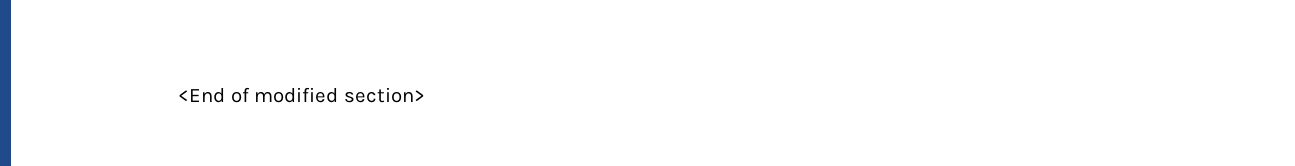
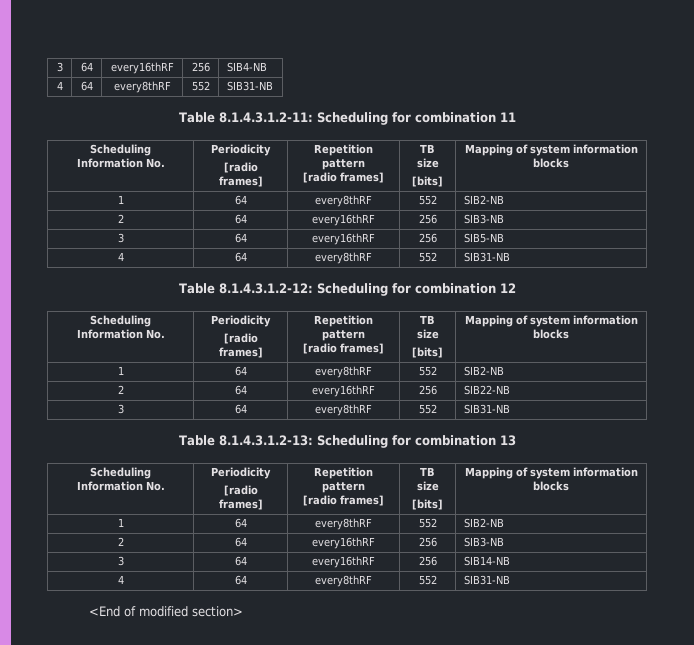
+ 3 | 64 | every16thRF | 256 | SIB4-NB
+ 4 | 64 | every8thRF | 552 | SIB31-NB
+ Table 8.1.4.3.1.2-11: Scheduling for combination 11
+ Scheduling Information No. | Periodicity
+ [radio frames] | Repetition pattern
+ [radio frames] | TB size
+ [bits] | Mapping of system information blocks
+ 1 | 64 | every8thRF | 552 | SIB2-NB
+ 2 | 64 | every16thRF | 256 | SIB3-NB
+ 3 | 64 | every16thRF | 256 | SIB5-NB
+ 4 | 64 | every8thRF | 552 | SIB31-NB
+ Table 8.1.4.3.1.2-12: Scheduling for combination 12
+ Scheduling Information No. | Periodicity
+ [radio frames] | Repetition pattern
+ [radio frames] | TB size
+ [bits] | Mapping of system information blocks
+ 1 | 64 | every8thRF | 552 | SIB2-NB
+ 2 | 64 | every16thRF | 256 | SIB22-NB
+ 3 | 64 | every8thRF | 552 | SIB31-NB
+ Table 8.1.4.3.1.2-13: Scheduling for combination 13
+ Scheduling Information No. | Periodicity
+ [radio frames] | Repetition pattern
+ [radio frames] | TB size
+ [bits] | Mapping of system information blocks
+ 1 | 64 | every8thRF | 552 | SIB2-NB
+ 2 | 64 | every16thRF | 256 | SIB3-NB
+ 3 | 64 | every16thRF | 256 | SIB14-NB
+ 4 | 64 | every8thRF | 552 | SIB31-NB

